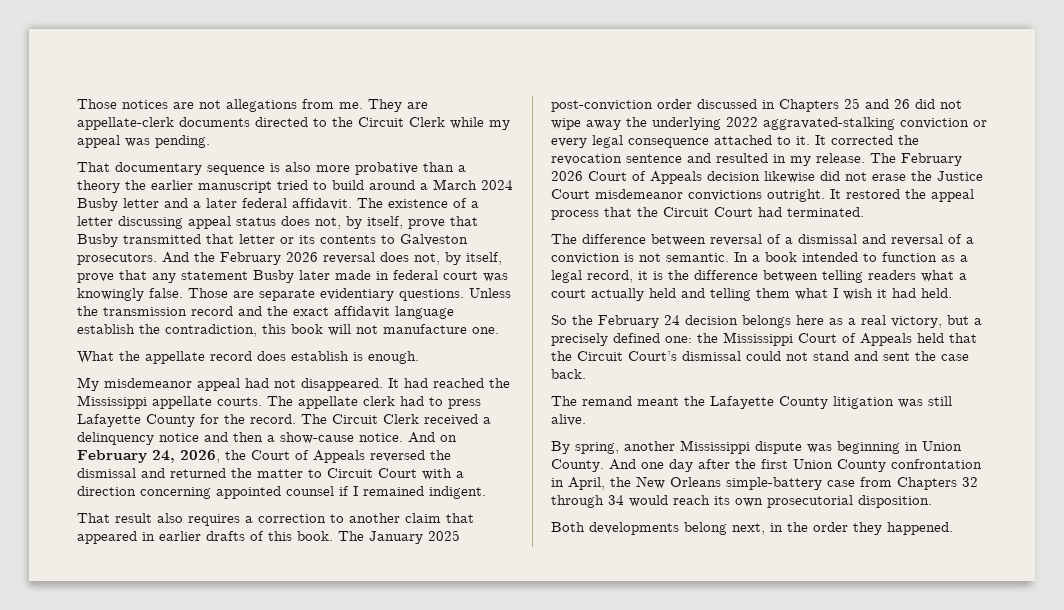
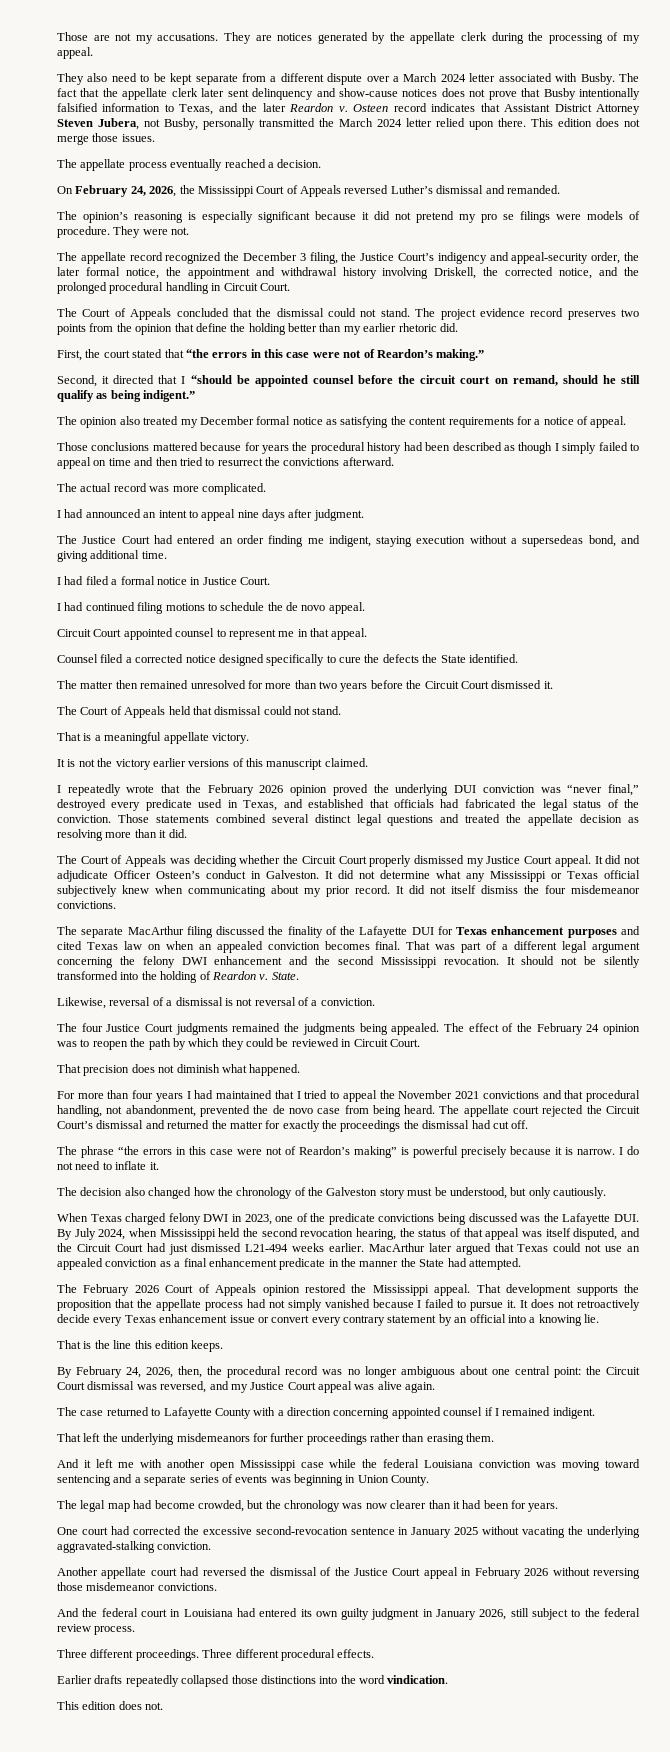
- Those notices are not allegations from me. They are appellate-clerk documents directed to the Circuit Clerk while my appeal was pending.
- That documentary sequence is also more probative than a theory the earlier manuscript tried to build around a March 2024 Busby letter and a later federal affidavit. The existence of a letter discussing appeal status does not, by itself, prove that Busby transmitted that letter or its contents to Galveston prosecutors. And the February 2026 reversal does not, by itself, prove that any statement Busby later made in federal court was knowingly false. Those are separate evidentiary questions. Unless the transmission record and the exact affidavit language establish the contradiction, this book will not manufacture one.
- What the appellate record does establish is enough.
- My misdemeanor appeal had not disappeared. It had reached the Mississippi appellate courts. The appellate clerk had to press Lafayette County for the record. The Circuit Clerk received a delinquency notice and then a show-cause notice. And on February 24, 2026, the Court of Appeals reversed the dismissal and returned the matter to Circuit Court with a direction concerning appointed counsel if I remained indigent.
+ Those are not my accusations. They are notices generated by the appellate clerk during the processing of my appeal.
+ They also need to be kept separate from a different dispute over a March 2024 letter associated with Busby. The fact that the appellate clerk later sent delinquency and show-cause notices does not prove that Busby intentionally falsified information to Texas, and the later Reardon v. Osteen record indicates that Assistant District Attorney Steven Jubera, not Busby, personally transmitted the March 2024 letter relied upon there. This edition does not merge those issues.
+ The appellate process eventually reached a decision.
+ On February 24, 2026, the Mississippi Court of Appeals reversed Luther’s dismissal and remanded.
+ The opinion’s reasoning is especially significant because it did not pretend my pro se filings were models of procedure. They were not.
+ The appellate record recognized the December 3 filing, the Justice Court’s indigency and appeal-security order, the later formal notice, the appointment and withdrawal history involving Driskell, the corrected notice, and the prolonged procedural handling in Circuit Court.
+ The Court of Appeals concluded that the dismissal could not stand. The project evidence record preserves two points from the opinion that define the holding better than my earlier rhetoric did.
+ First, the court stated that “the errors in this case were not of Reardon’s making.”
+ Second, it directed that I “should be appointed counsel before the circuit court on remand, should he still qualify as being indigent.”
+ The opinion also treated my December formal notice as satisfying the content requirements for a notice of appeal.
+ Those conclusions mattered because for years the procedural history had been described as though I simply failed to appeal on time and then tried to resurrect the convictions afterward.
+ The actual record was more complicated.
+ I had announced an intent to appeal nine days after judgment.
+ The Justice Court had entered an order finding me indigent, staying execution without a supersedeas bond, and giving additional time.
+ I had filed a formal notice in Justice Court.
+ I had continued filing motions to schedule the de novo appeal.
+ Circuit Court appointed counsel to represent me in that appeal.
+ Counsel filed a corrected notice designed specifically to cure the defects the State identified.
+ The matter then remained unresolved for more than two years before the Circuit Court dismissed it.
+ The Court of Appeals held that dismissal could not stand.
+ That is a meaningful appellate victory.
+ It is not the victory earlier versions of this manuscript claimed.
+ I repeatedly wrote that the February 2026 opinion proved the underlying DUI conviction was “never final,” destroyed every predicate used in Texas, and established that officials had fabricated the legal status of the conviction. Those statements combined several distinct legal questions and treated the appellate decision as resolving more than it did.
+ The Court of Appeals was deciding whether the Circuit Court properly dismissed my Justice Court appeal. It did not adjudicate Officer Osteen’s conduct in Galveston. It did not determine what any Mississippi or Texas official subjectively knew when communicating about my prior record. It did not itself dismiss the four misdemeanor convictions.
+ The separate MacArthur filing discussed the finality of the Lafayette DUI for Texas enhancement purposes and cited Texas law on when an appealed conviction becomes final. That was part of a different legal argument concerning the felony DWI enhancement and the second Mississippi revocation. It should not be silently transformed into the holding of Reardon v. State.
+ Likewise, reversal of a dismissal is not reversal of a conviction.
+ The four Justice Court judgments remained the judgments being appealed. The effect of the February 24 opinion was to reopen the path by which they could be reviewed in Circuit Court.
+ That precision does not diminish what happened.
+ For more than four years I had maintained that I tried to appeal the November 2021 convictions and that procedural handling, not abandonment, prevented the de novo case from being heard. The appellate court rejected the Circuit Court’s dismissal and returned the matter for exactly the proceedings the dismissal had cut off.
+ The phrase “the errors in this case were not of Reardon’s making” is powerful precisely because it is narrow. I do not need to inflate it.
+ The decision also changed how the chronology of the Galveston story must be understood, but only cautiously.
+ When Texas charged felony DWI in 2023, one of the predicate convictions being discussed was the Lafayette DUI. By July 2024, when Mississippi held the second revocation hearing, the status of that appeal was itself disputed, and the Circuit Court had just dismissed L21-494 weeks earlier. MacArthur later argued that Texas could not use an appealed conviction as a final enhancement predicate in the manner the State had attempted.
+ The February 2026 Court of Appeals opinion restored the Mississippi appeal. That development supports the proposition that the appellate process had not simply vanished because I failed to pursue it. It does not retroactively decide every Texas enhancement issue or convert every contrary statement by an official into a knowing lie.
+ That is the line this edition keeps.
+ By February 24, 2026, then, the procedural record was no longer ambiguous about one central point: the Circuit Court dismissal was reversed, and my Justice Court appeal was alive again.
+ The case returned to Lafayette County with a direction concerning appointed counsel if I remained indigent.
- That result also requires a correction to another claim that appeared in earlier drafts of this book. The January 2025 post-conviction order discussed in Chapters 25 and 26 did not wipe away the underlying 2022 aggravated-stalking conviction or every legal consequence attached to it. It corrected the revocation sentence and resulted in my release. The February 2026 Court of Appeals decision likewise did not erase the Justice Court misdemeanor convictions outright. It restored the appeal process that the Circuit Court had terminated.
- The difference between reversal of a dismissal and reversal of a conviction is not semantic. In a book intended to function as a legal record, it is the difference between telling readers what a court actually held and telling them what I wish it had held.
- So the February 24 decision belongs here as a real victory, but a precisely defined one: the Mississippi Court of Appeals held that the Circuit Court’s dismissal could not stand and sent the case back.
- The remand meant the Lafayette County litigation was still alive.
- By spring, another Mississippi dispute was beginning in Union County. And one day after the first Union County confrontation in April, the New Orleans simple-battery case from Chapters 32 through 34 would reach its own prosecutorial disposition.
- Both developments belong next, in the order they happened.
+ That left the underlying misdemeanors for further proceedings rather than erasing them.
+ And it left me with another open Mississippi case while the federal Louisiana conviction was moving toward sentencing and a separate series of events was beginning in Union County.
+ The legal map had become crowded, but the chronology was now clearer than it had been for years.
+ One court had corrected the excessive second-revocation sentence in January 2025 without vacating the underlying aggravated-stalking conviction.
+ Another appellate court had reversed the dismissal of the Justice Court appeal in February 2026 without reversing those misdemeanor convictions.
+ And the federal court in Louisiana had entered its own guilty judgment in January 2026, still subject to the federal review process.
+ Three different proceedings. Three different procedural effects.
+ Earlier drafts repeatedly collapsed those distinctions into the word vindication.
+ This edition does not.

